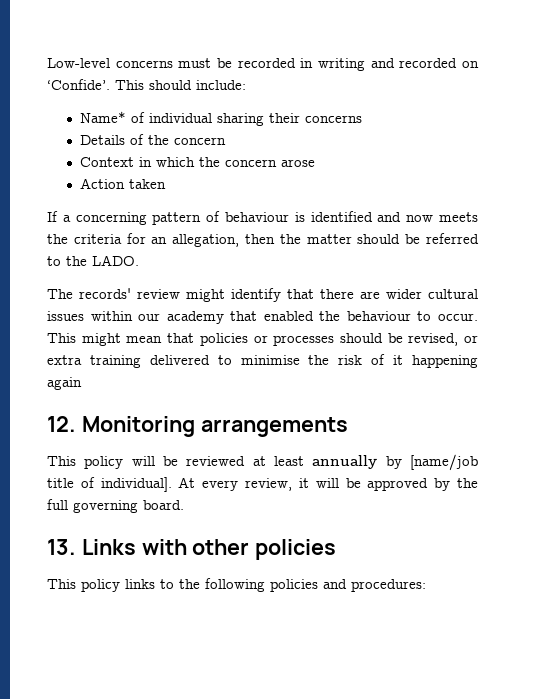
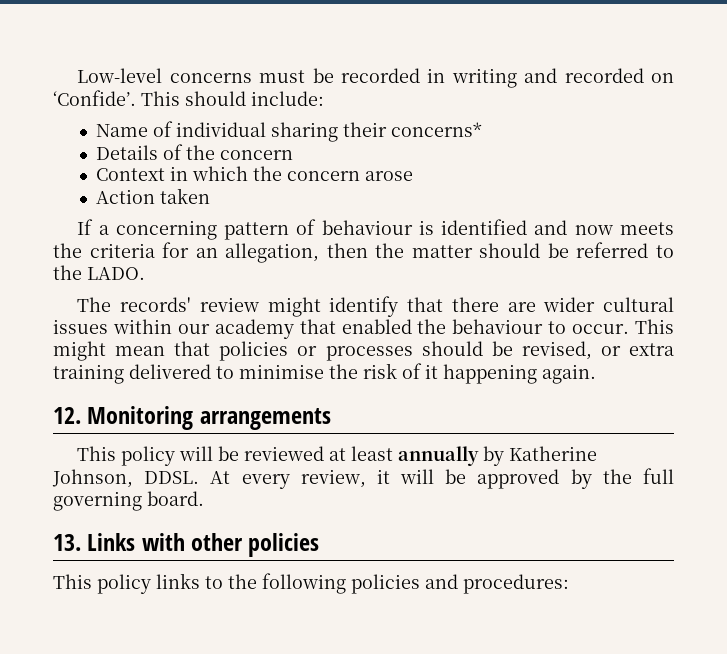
- Name* of individual sharing their concerns
+ Name of individual sharing their concerns*
- This might mean that policies or processes should be revised, or extra training delivered to minimise the risk of it happening again
+ This might mean that policies or processes should be revised, or extra training delivered to minimise the risk of it happening again.
- This policy will be reviewed at least annually by [name/job title of individual].
+ This policy will be reviewed at least annually by Katherine Johnson, DDSL.

